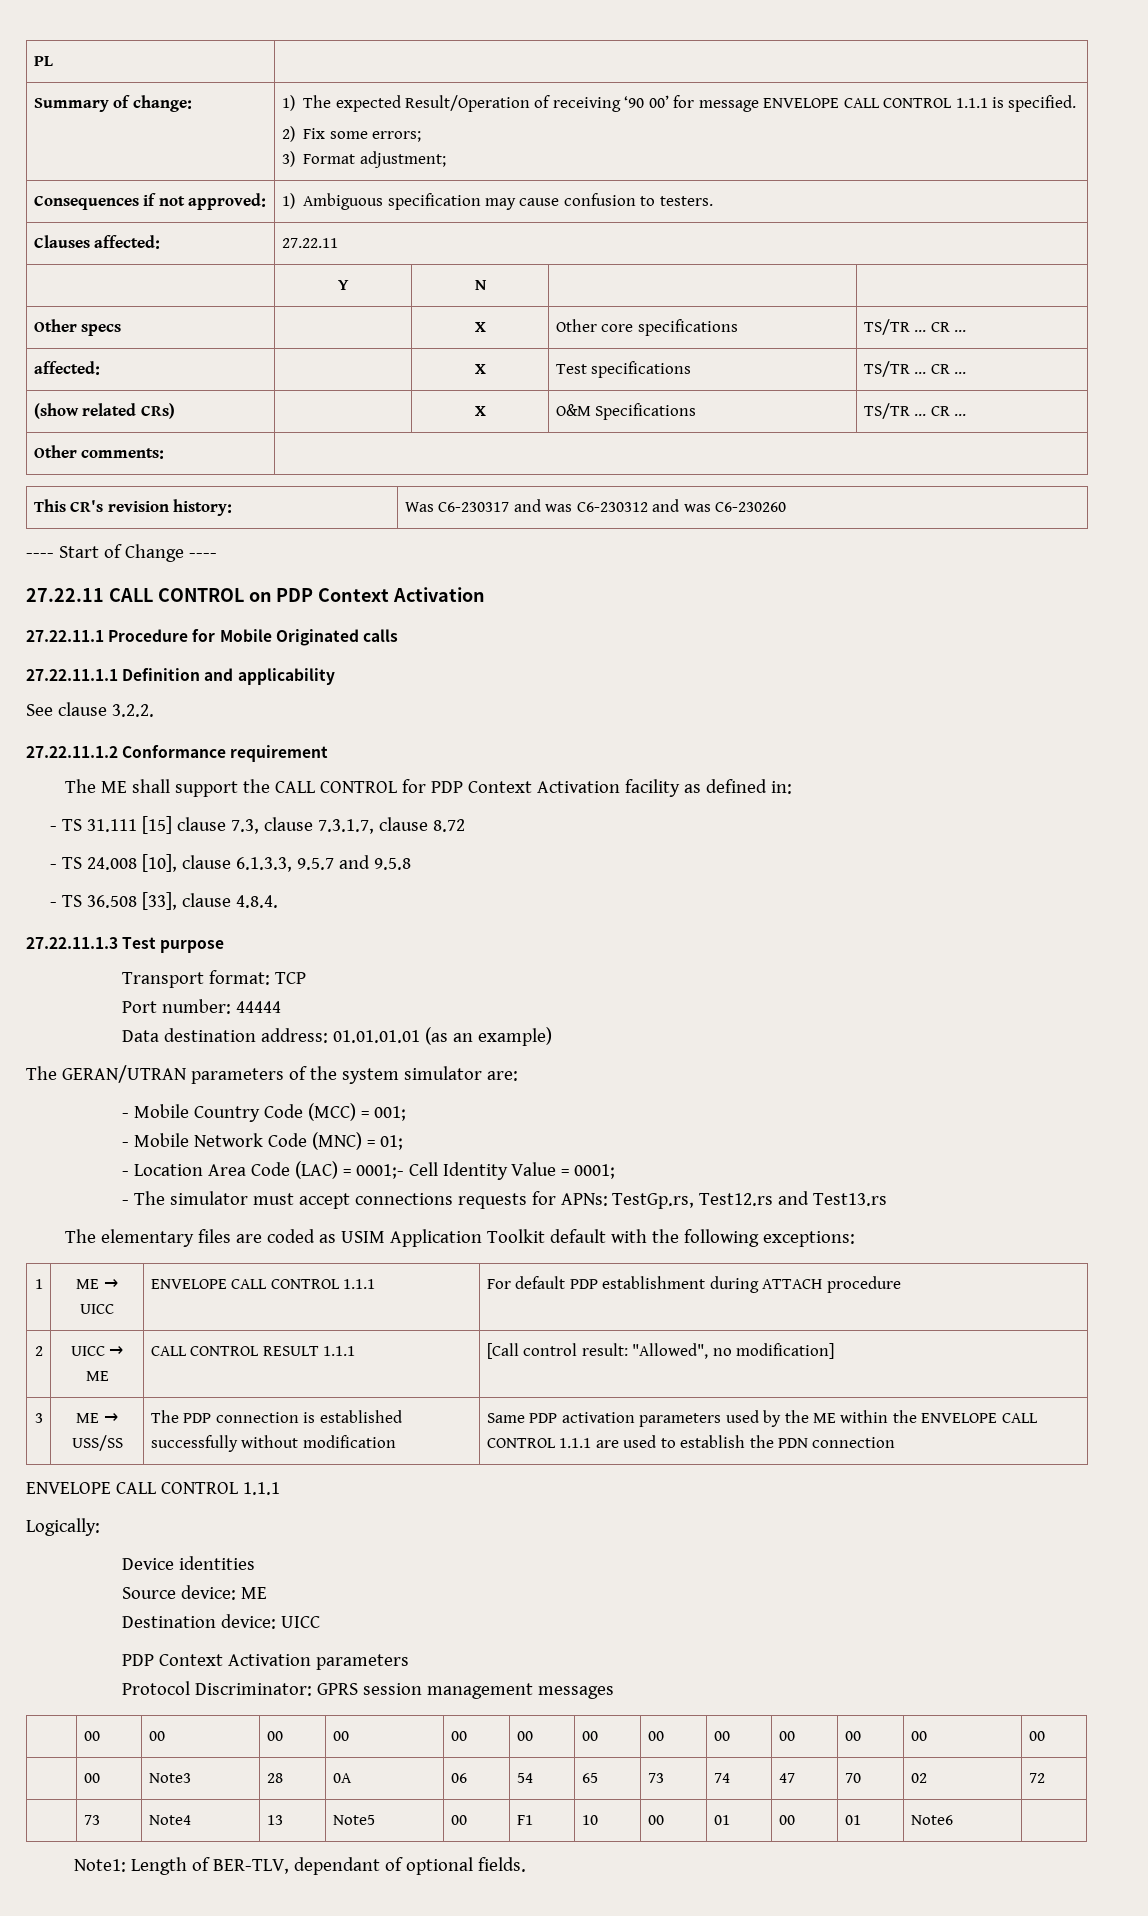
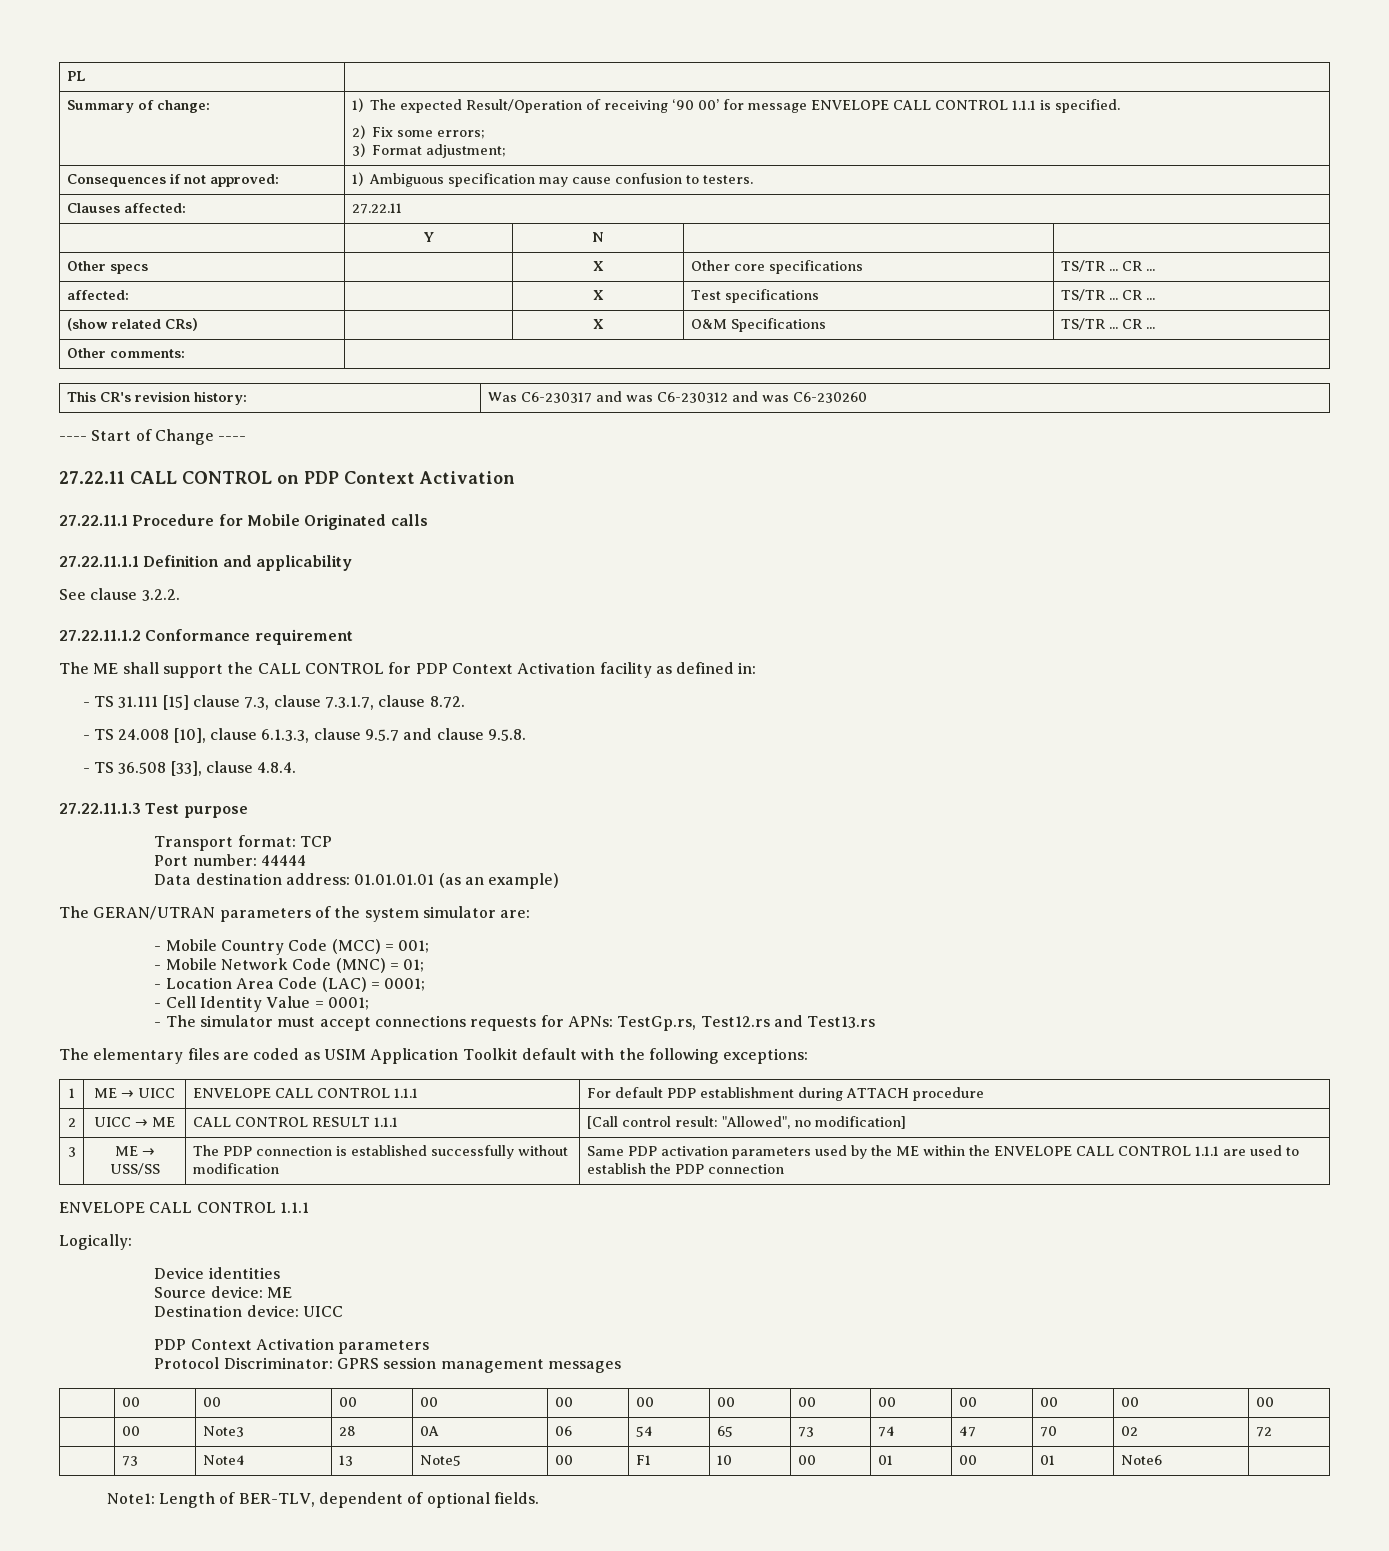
- - TS 31.111 [15] clause 7.3, clause 7.3.1.7, clause 8.72
+ - TS 31.111 [15] clause 7.3, clause 7.3.1.7, clause 8.72.
- - TS 24.008 [10], clause 6.1.3.3, 9.5.7 and 9.5.8
+ - TS 24.008 [10], clause 6.1.3.3, clause 9.5.7 and clause 9.5.8.
- - Location Area Code (LAC) = 0001;- Cell Identity Value = 0001;
+ - Location Area Code (LAC) = 0001;
+ - Cell Identity Value = 0001;
- 3 | ME → USS/SS | The PDP connection is established successfully without modification | Same PDP activation parameters used by the ME within the ENVELOPE CALL CONTROL 1.1.1 are used to establish the PDN connection
+ 3 | ME → USS/SS | The PDP connection is established successfully without modification | Same PDP activation parameters used by the ME within the ENVELOPE CALL CONTROL 1.1.1 are used to establish the PDP connection
- Note1: Length of BER-TLV, dependant of optional fields.
+ Note1: Length of BER-TLV, dependent of optional fields.

